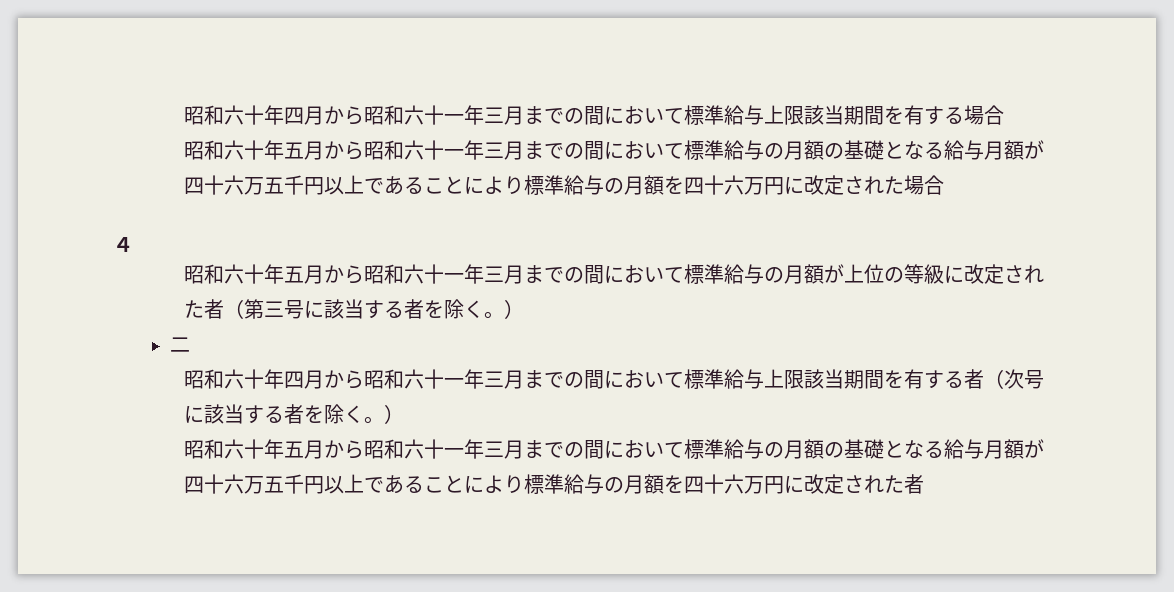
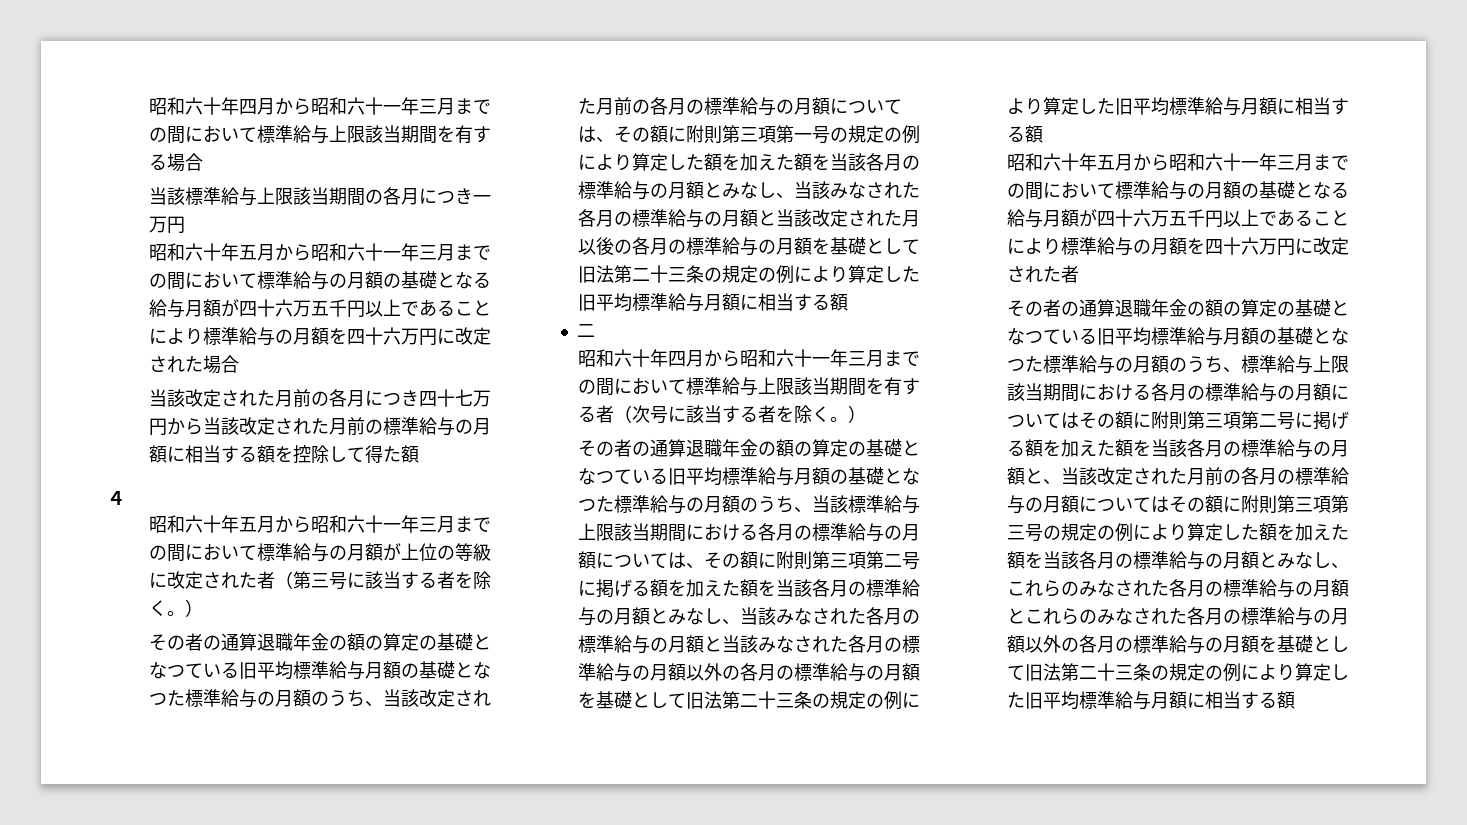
+ 当該標準給与上限該当期間の各月につき一万円
+ 当該改定された月前の各月につき四十七万円から当該改定された月前の標準給与の月額に相当する額を控除して得た額
+ その者の通算退職年金の額の算定の基礎となつている旧平均標準給与月額の基礎となつた標準給与の月額のうち、当該改定された月前の各月の標準給与の月額については、その額に附則第三項第一号の規定の例により算定した額を加えた額を当該各月の標準給与の月額とみなし、当該みなされた各月の標準給与の月額と当該改定された月以後の各月の標準給与の月額を基礎として旧法第二十三条の規定の例により算定した旧平均標準給与月額に相当する額
+ その者の通算退職年金の額の算定の基礎となつている旧平均標準給与月額の基礎となつた標準給与の月額のうち、当該標準給与上限該当期間における各月の標準給与の月額については、その額に附則第三項第二号に掲げる額を加えた額を当該各月の標準給与の月額とみなし、当該みなされた各月の標準給与の月額と当該みなされた各月の標準給与の月額以外の各月の標準給与の月額を基礎として旧法第二十三条の規定の例により算定した旧平均標準給与月額に相当する額
+ その者の通算退職年金の額の算定の基礎となつている旧平均標準給与月額の基礎となつた標準給与の月額のうち、標準給与上限該当期間における各月の標準給与の月額についてはその額に附則第三項第二号に掲げる額を加えた額を当該各月の標準給与の月額と、当該改定された月前の各月の標準給与の月額についてはその額に附則第三項第三号の規定の例により算定した額を加えた額を当該各月の標準給与の月額とみなし、これらのみなされた各月の標準給与の月額とこれらのみなされた各月の標準給与の月額以外の各月の標準給与の月額を基礎として旧法第二十三条の規定の例により算定した旧平均標準給与月額に相当する額

